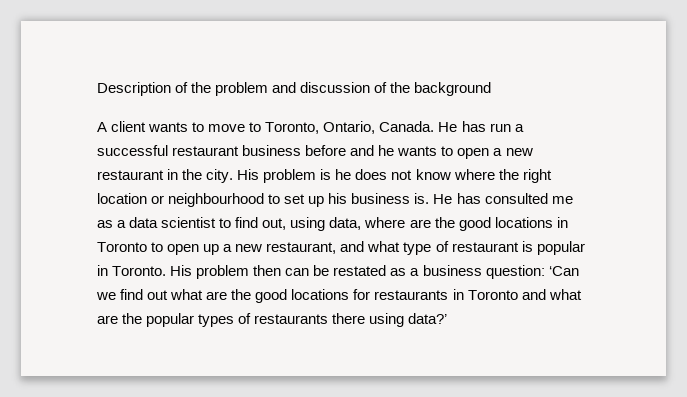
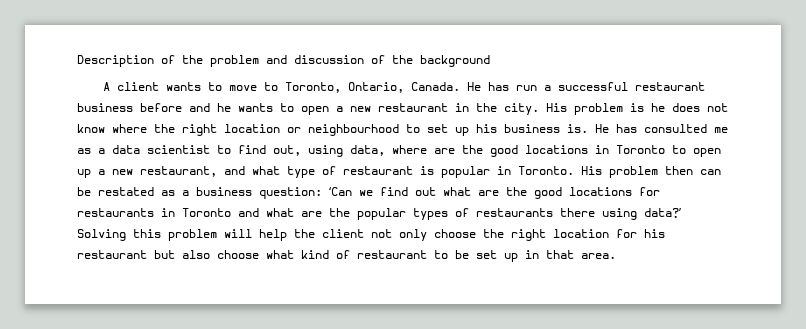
+ Solving this problem will help the client not only choose the right location for his restaurant but also choose what kind of restaurant to be set up in that area.

